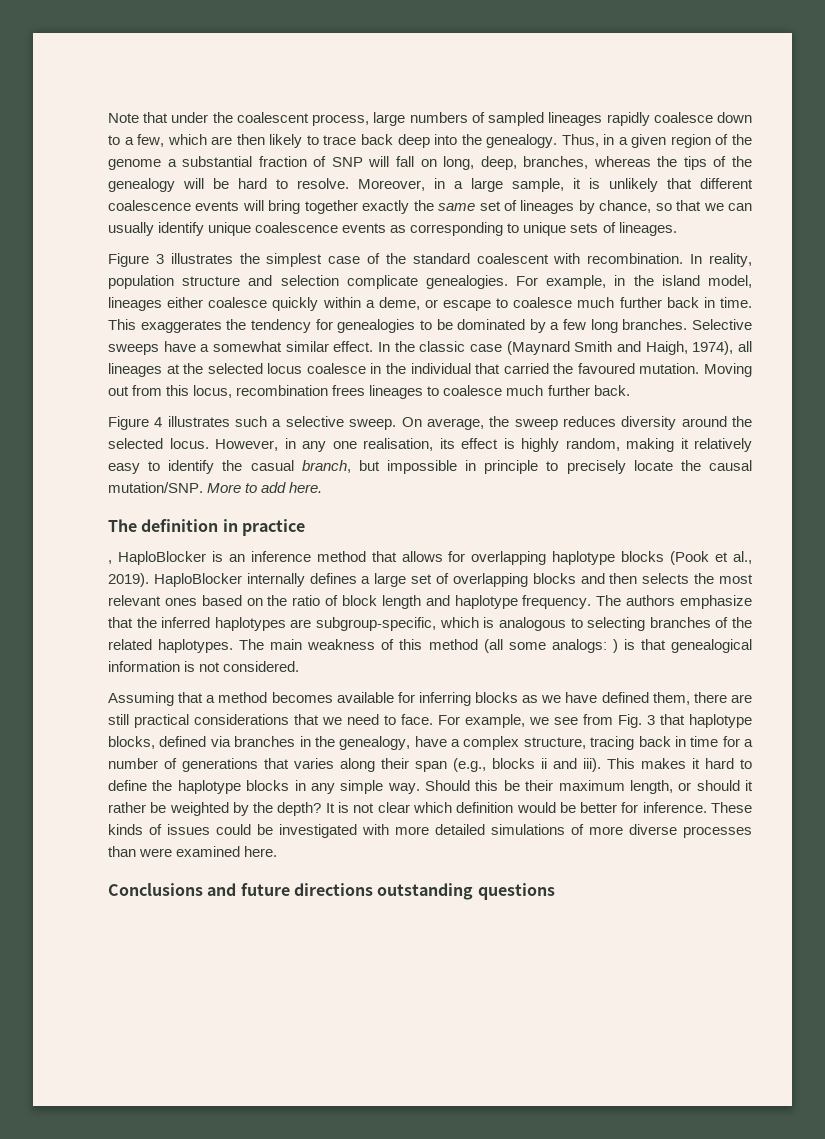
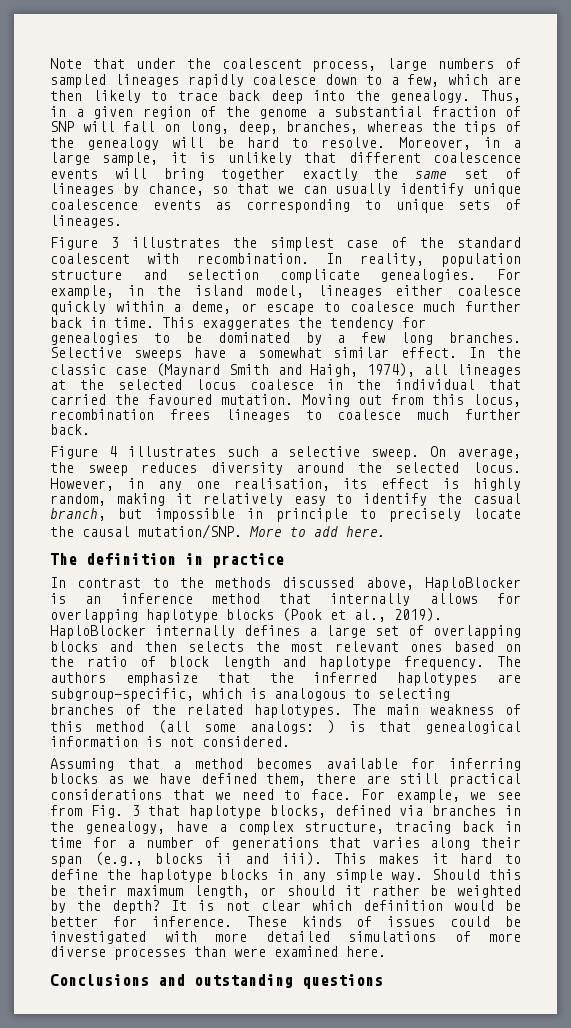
- , HaploBlocker is an inference method that allows for overlapping haplotype blocks (Pook et al., 2019).
+ In contrast to the methods discussed above, HaploBlocker is an inference method that internally allows for overlapping haplotype blocks (Pook et al., 2019).
- Conclusions and future directions outstanding questions
+ Conclusions and outstanding questions

